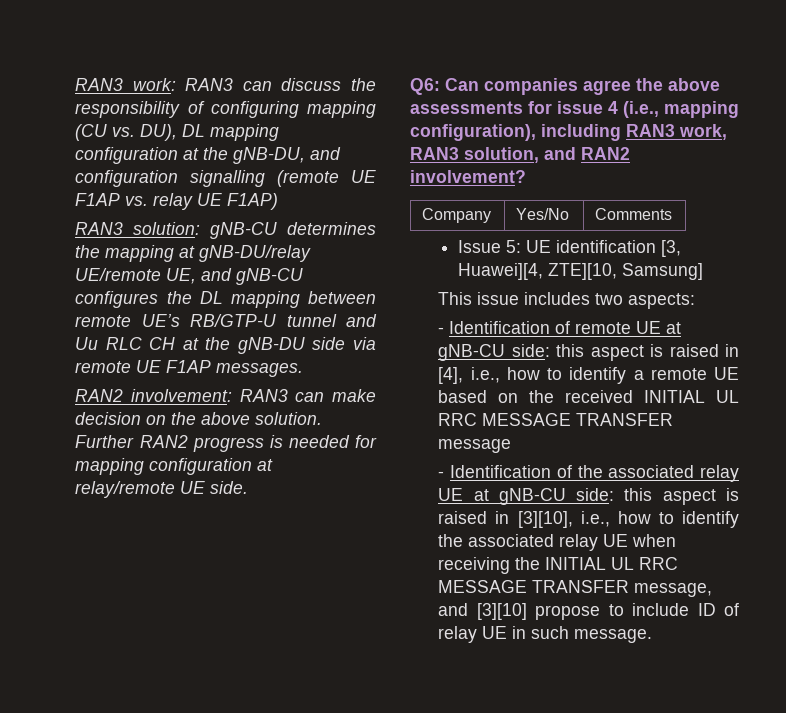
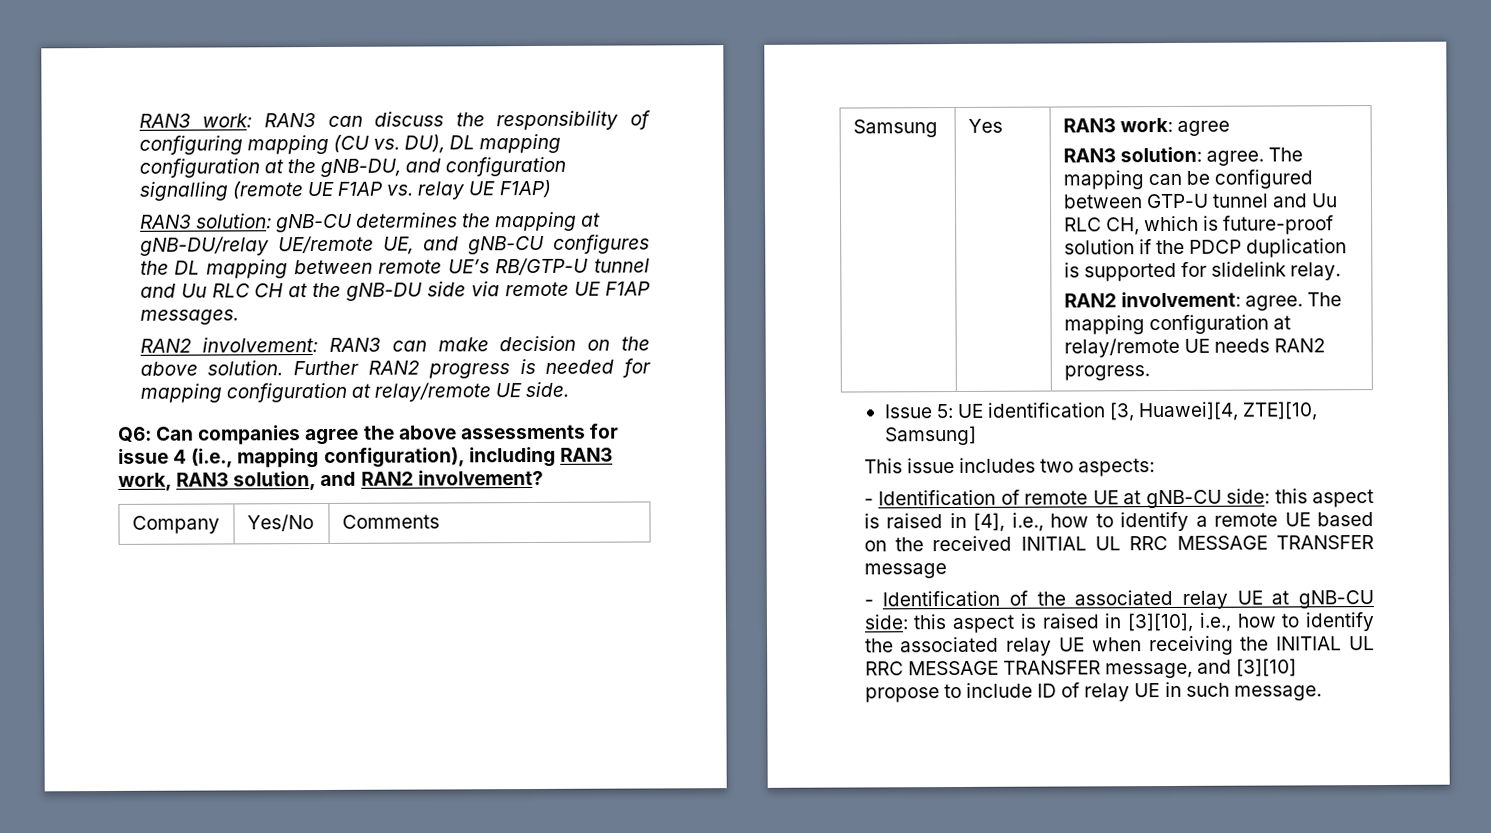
+ Samsung | Yes | RAN3 work: agree
+ RAN3 solution: agree. The mapping can be configured between GTP-U tunnel and Uu RLC CH, which is future-proof solution if the PDCP duplication is supported for slidelink relay.
+ RAN2 involvement: agree. The mapping configuration at relay/remote UE needs RAN2 progress.

